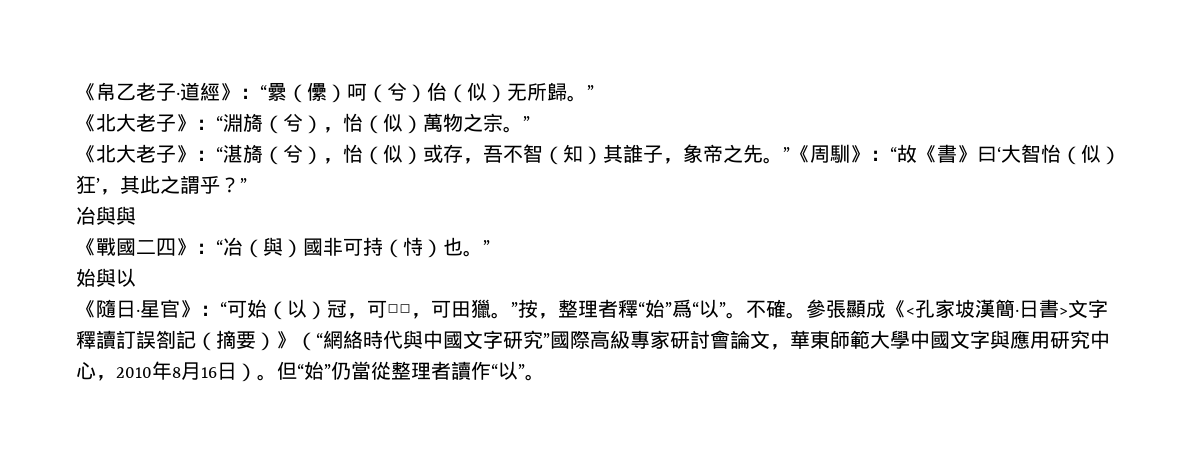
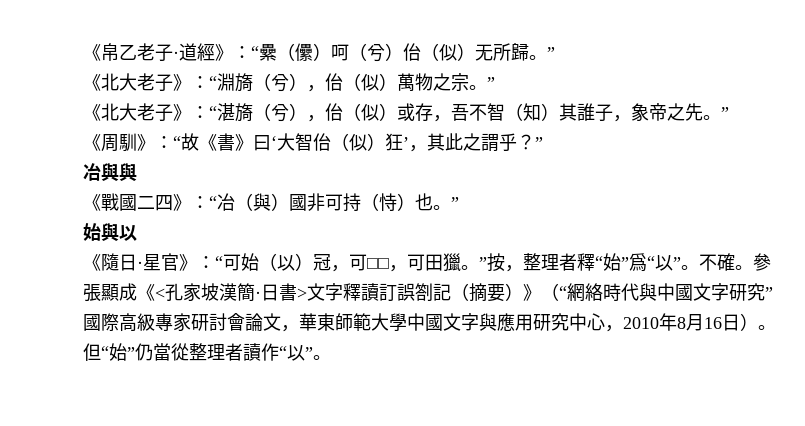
- 《北大老子》：“淵旖（兮），怡（似）萬物之宗。”
+ 《北大老子》：“淵旖（兮），佁（似）萬物之宗。”
- 《北大老子》：“湛旖（兮），怡（似）或存，吾不智（知）其誰子，象帝之先。”《周馴》：“故《書》曰‘大智怡（似）狂’，其此之謂乎？”
+ 《北大老子》：“湛旖（兮），佁（似）或存，吾不智（知）其誰子，象帝之先。”
+ 《周馴》：“故《書》曰‘大智佁（似）狂’，其此之謂乎？”

